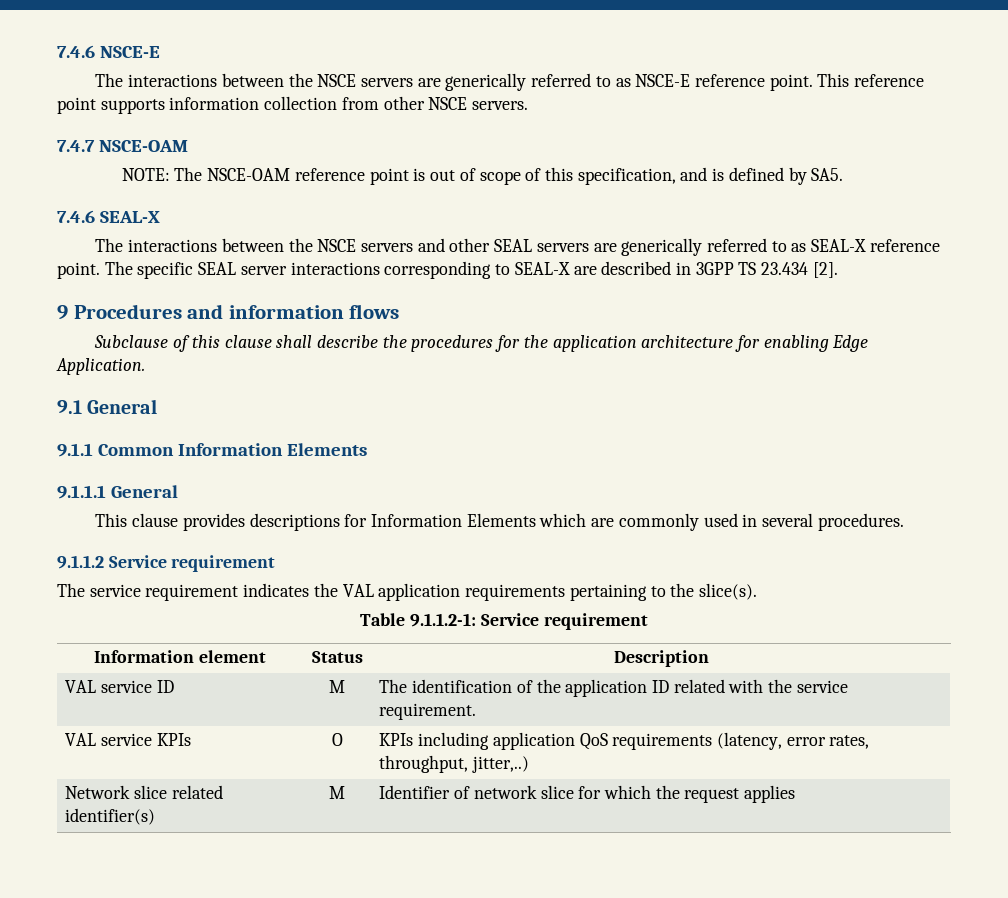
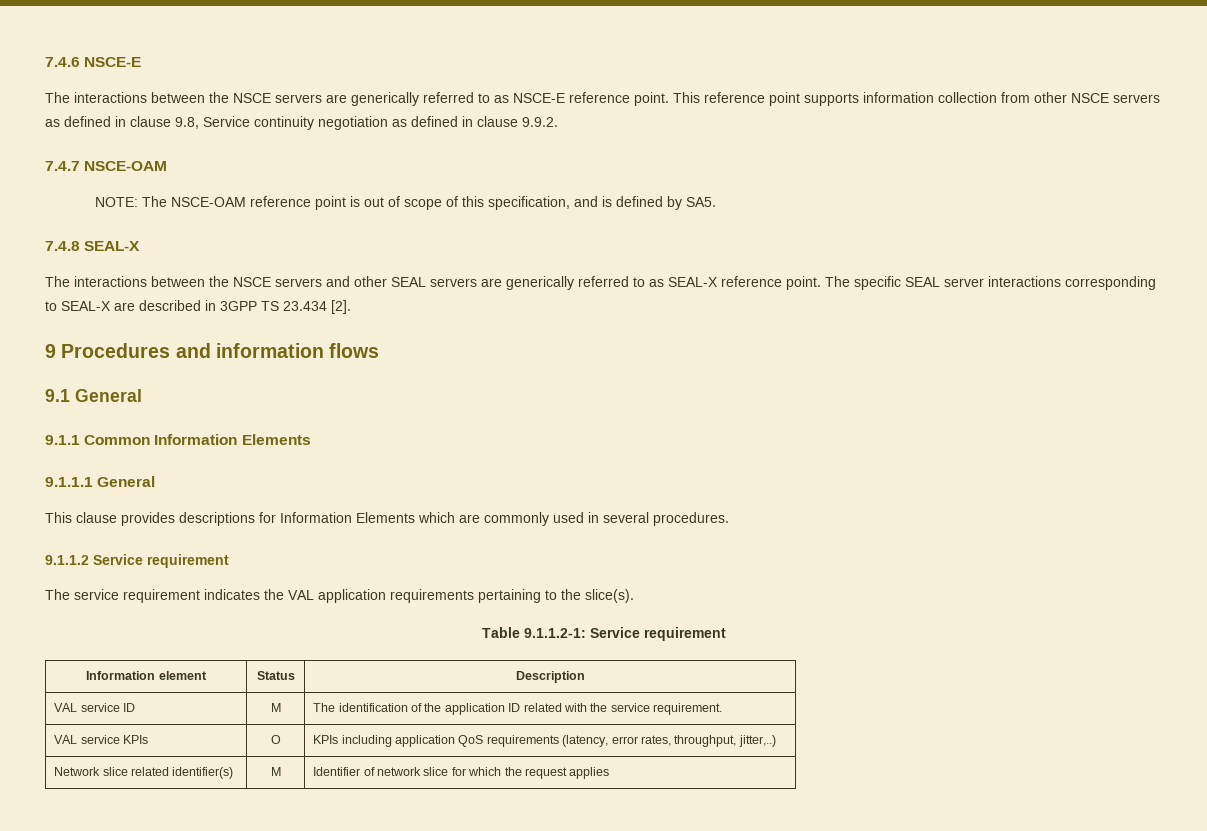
- This reference point supports information collection from other NSCE servers.
+ This reference point supports information collection from other NSCE servers as defined in clause 9.8, Service continuity negotiation as defined in clause 9.9.2.
- 7.4.6 SEAL-X
+ 7.4.8 SEAL-X
- Subclause of this clause shall describe the procedures for the application architecture for enabling Edge Application.

